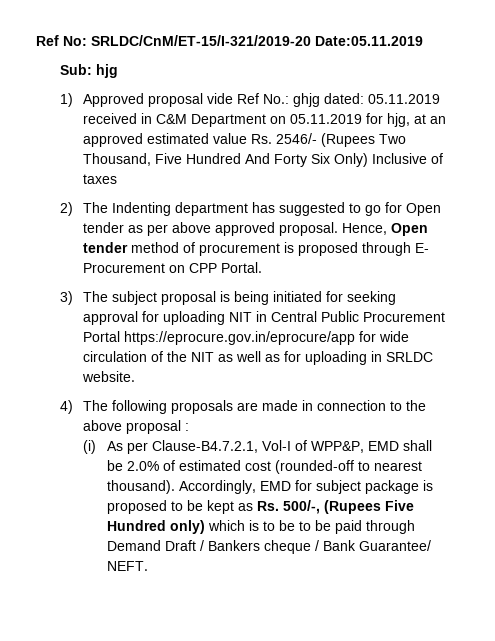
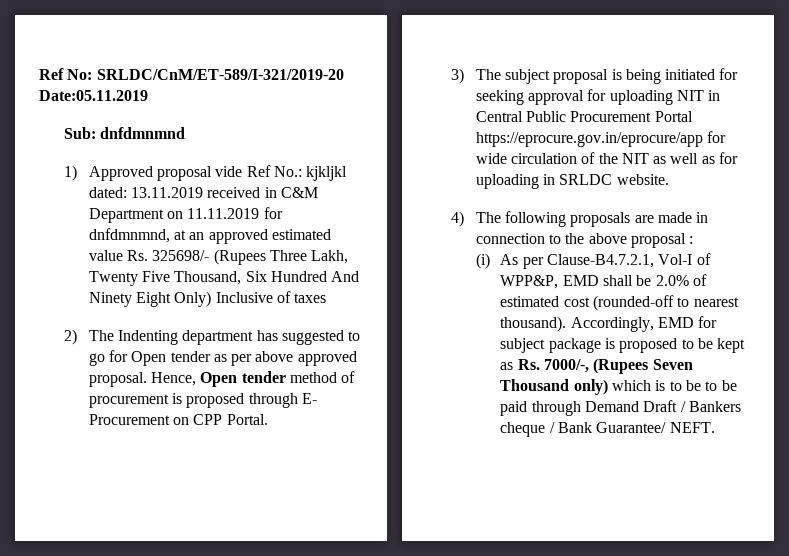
- Ref No: SRLDC/CnM/ET-15/I-321/2019-20 Date:05.11.2019
+ Ref No: SRLDC/CnM/ET-589/I-321/2019-20 Date:05.11.2019
- Sub: hjg
+ Sub: dnfdmnmnd
- 1) Approved proposal vide Ref No.: ghjg dated: 05.11.2019 received in C&M Department on 05.11.2019 for hjg, at an approved estimated value Rs. 2546/- (Rupees Two Thousand, Five Hundred And Forty Six Only) Inclusive of taxes
+ 1) Approved proposal vide Ref No.: kjkljkl dated: 13.11.2019 received in C&M Department on 11.11.2019 for dnfdmnmnd, at an approved estimated value Rs. 325698/- (Rupees Three Lakh, Twenty Five Thousand, Six Hundred And Ninety Eight Only) Inclusive of taxes
- Accordingly, EMD for subject package is proposed to be kept as Rs. 500/-, (Rupees Five Hundred only) which is to be to be paid through Demand Draft / Bankers cheque / Bank Guarantee/ NEFT.
+ Accordingly, EMD for subject package is proposed to be kept as Rs. 7000/-, (Rupees Seven Thousand only) which is to be to be paid through Demand Draft / Bankers cheque / Bank Guarantee/ NEFT.

